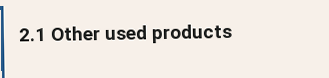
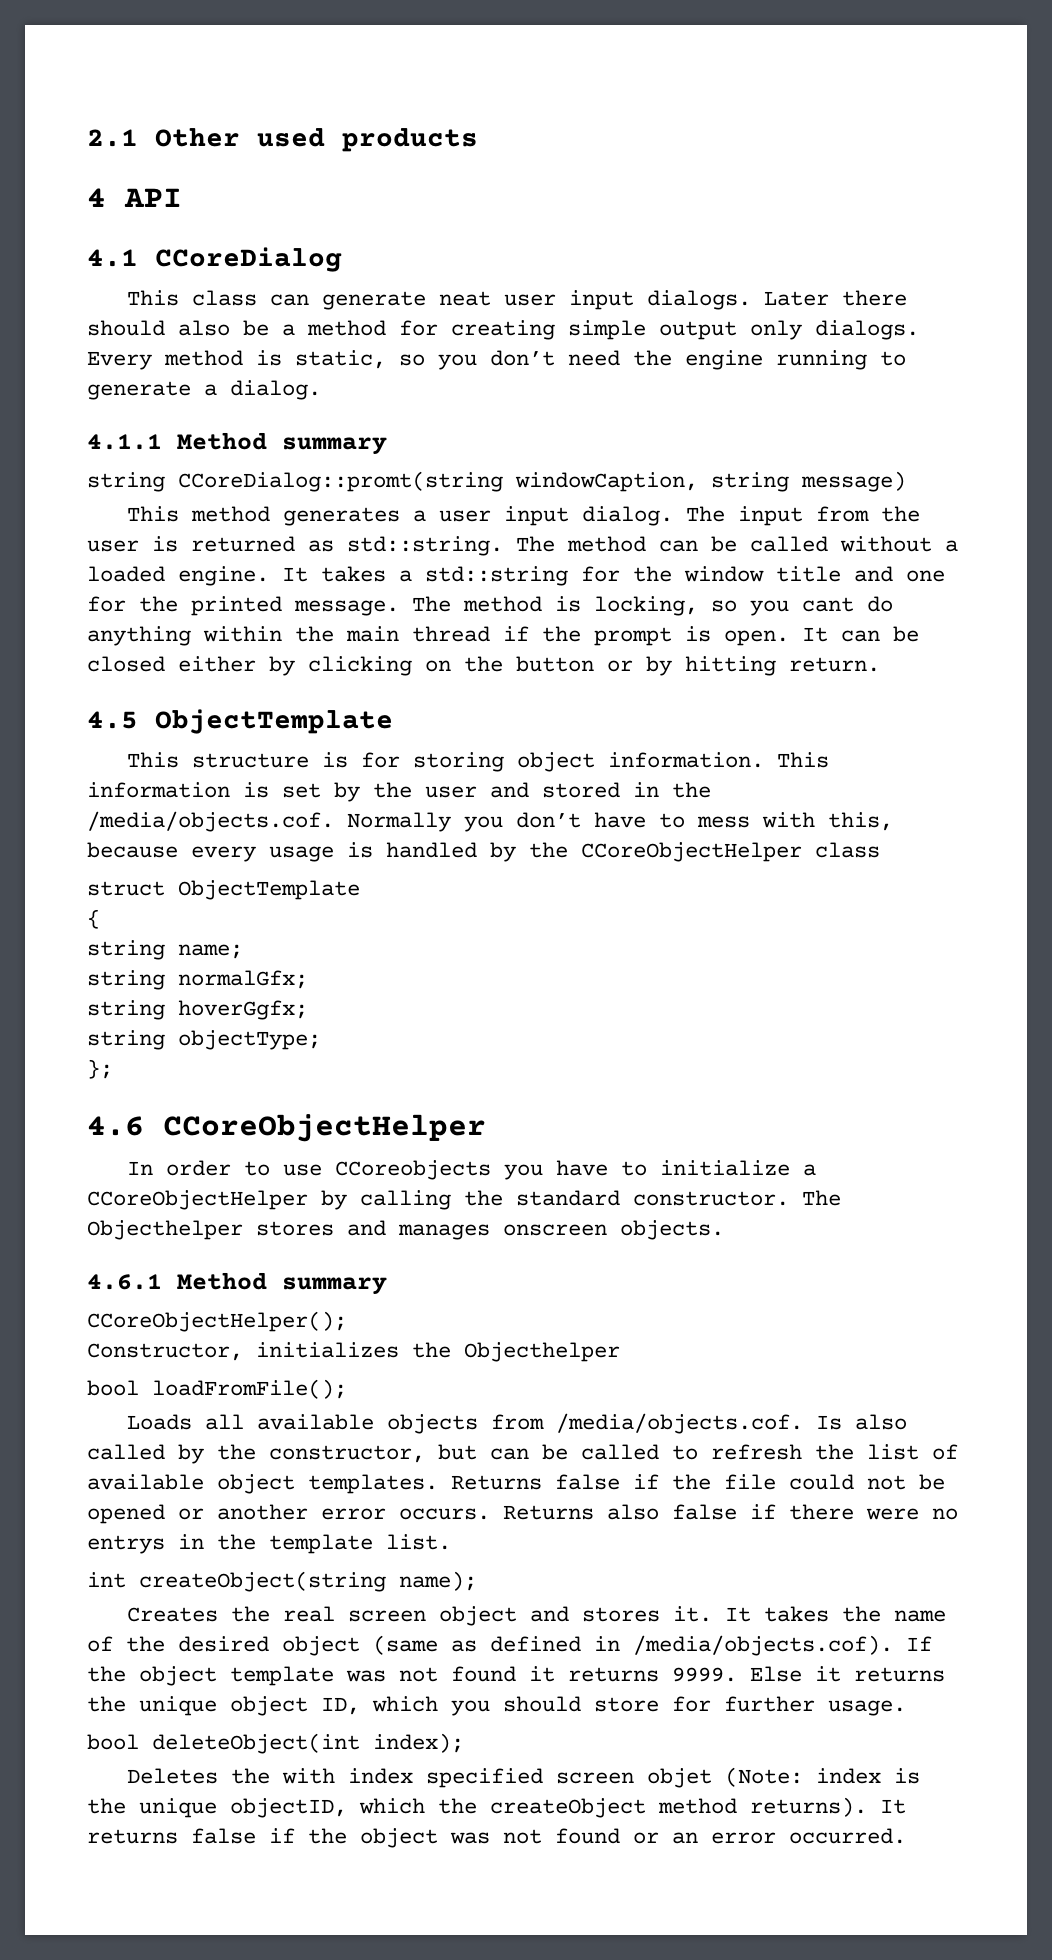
+ 4 API
+ 4.1 CCoreDialog
+ This class can generate neat user input dialogs. Later there should also be a method for creating simple output only dialogs. Every method is static, so you don’t need the engine running to generate a dialog.
+ 4.1.1 Method summary
+ string CCoreDialog::promt(string windowCaption, string message)
+ This method generates a user input dialog. The input from the user is returned as std::string. The method can be called without a loaded engine. It takes a std::string for the window title and one for the printed message. The method is locking, so you cant do anything within the main thread if the prompt is open. It can be closed either by clicking on the button or by hitting return.
+ 4.5 ObjectTemplate
+ This structure is for storing object information. This information is set by the user and stored in the /media/objects.cof. Normally you don’t have to mess with this, because every usage is handled by the CCoreObjectHelper class
+ struct ObjectTemplate
+ {
+ string name;
+ string normalGfx;
+ string hoverGgfx;
+ string objectType;
+ };
+ 4.6 CCoreObjectHelper
+ In order to use CCoreobjects you have to initialize a CCoreObjectHelper by calling the standard constructor. The Objecthelper stores and manages onscreen objects.
+ 4.6.1 Method summary
+ CCoreObjectHelper();
+ Constructor, initializes the Objecthelper
+ bool loadFromFile();
+ Loads all available objects from /media/objects.cof. Is also called by the constructor, but can be called to refresh the list of available object templates. Returns false if the file could not be opened or another error occurs. Returns also false if there were no entrys in the template list.
+ int createObject(string name);
+ Creates the real screen object and stores it. It takes the name of the desired object (same as defined in /media/objects.cof). If the object template was not found it returns 9999. Else it returns the unique object ID, which you should store for further usage.
+ bool deleteObject(int index);
+ Deletes the with index specified screen objet (Note: index is the unique objectID, which the createObject method returns). It returns false if the object was not found or an error occurred.

